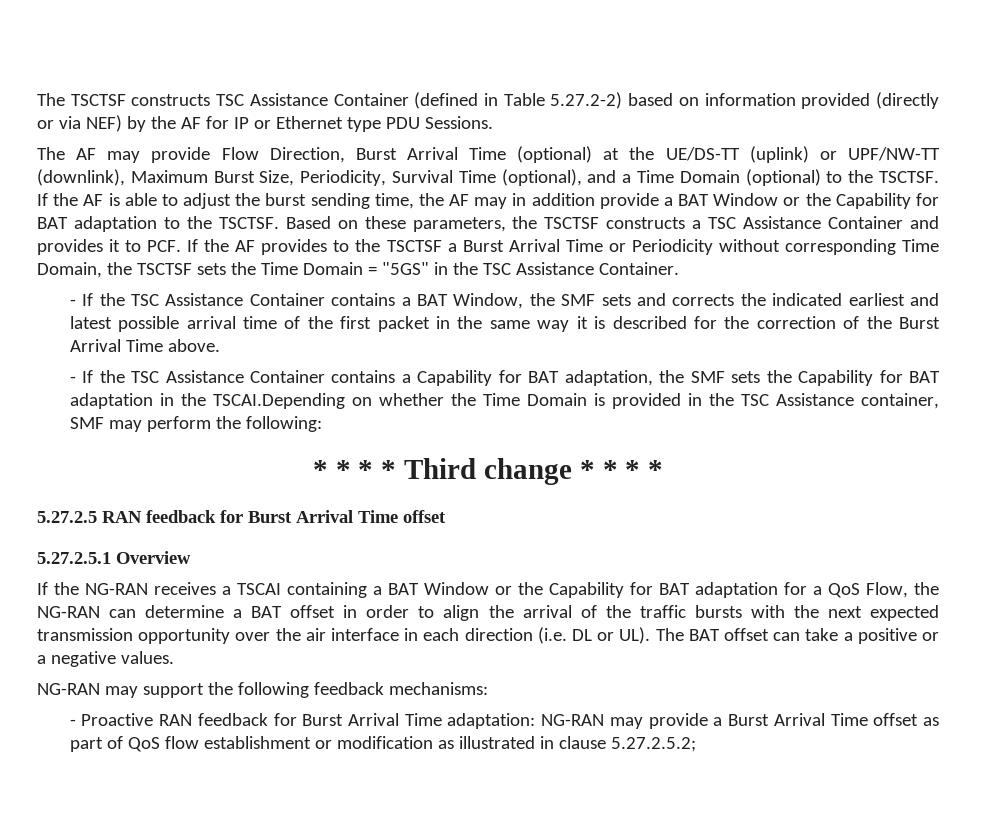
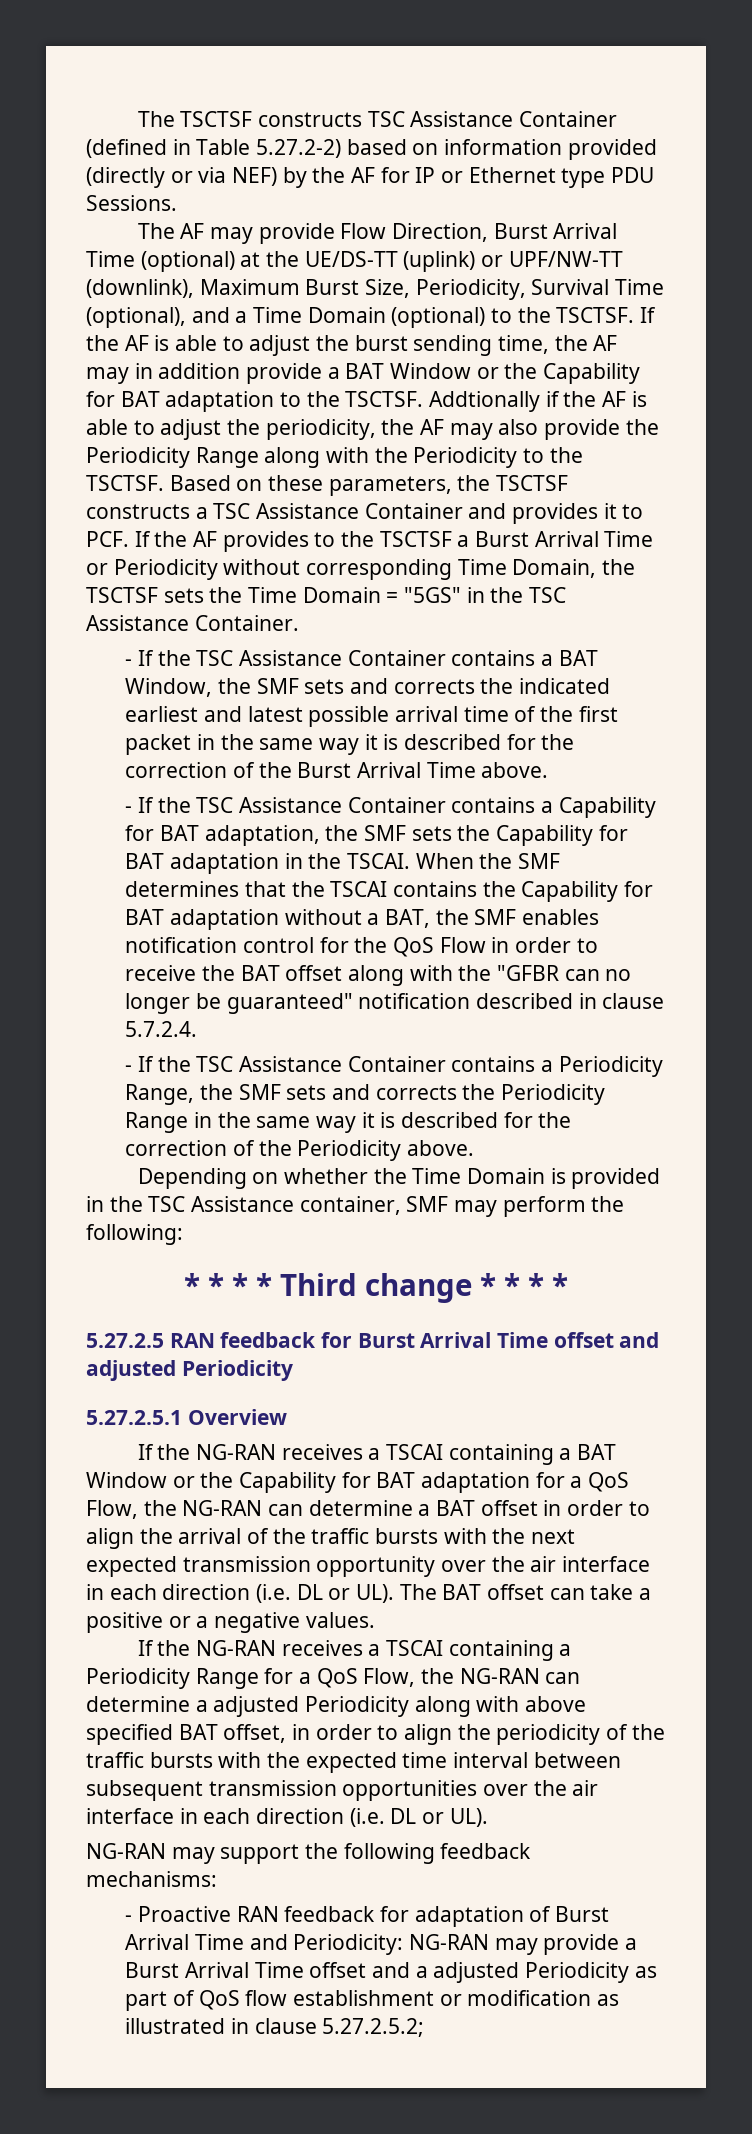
+ Addtionally if the AF is able to adjust the periodicity, the AF may also provide the Periodicity Range along with the Periodicity to the TSCTSF.
- - If the TSC Assistance Container contains a Capability for BAT adaptation, the SMF sets the Capability for BAT adaptation in the TSCAI.Depending on whether the Time Domain is provided in the TSC Assistance container, SMF may perform the following:
+ - If the TSC Assistance Container contains a Capability for BAT adaptation, the SMF sets the Capability for BAT adaptation in the TSCAI. When the SMF determines that the TSCAI contains the Capability for BAT adaptation without a BAT, the SMF enables notification control for the QoS Flow in order to receive the BAT offset along with the "GFBR can no longer be guaranteed" notification described in clause 5.7.2.4.
+ - If the TSC Assistance Container contains a Periodicity Range, the SMF sets and corrects the Periodicity Range in the same way it is described for the correction of the Periodicity above.
+ Depending on whether the Time Domain is provided in the TSC Assistance container, SMF may perform the following:
- 5.27.2.5 RAN feedback for Burst Arrival Time offset
+ 5.27.2.5 RAN feedback for Burst Arrival Time offset and adjusted Periodicity
+ If the NG-RAN receives a TSCAI containing a Periodicity Range for a QoS Flow, the NG-RAN can determine a adjusted Periodicity along with above specified BAT offset, in order to align the periodicity of the traffic bursts with the expected time interval between subsequent transmission opportunities over the air interface in each direction (i.e. DL or UL).
- - Proactive RAN feedback for Burst Arrival Time adaptation: NG-RAN may provide a Burst Arrival Time offset as part of QoS flow establishment or modification as illustrated in clause 5.27.2.5.2;
+ - Proactive RAN feedback for adaptation of Burst Arrival Time and Periodicity: NG-RAN may provide a Burst Arrival Time offset and a adjusted Periodicity as part of QoS flow establishment or modification as illustrated in clause 5.27.2.5.2;

